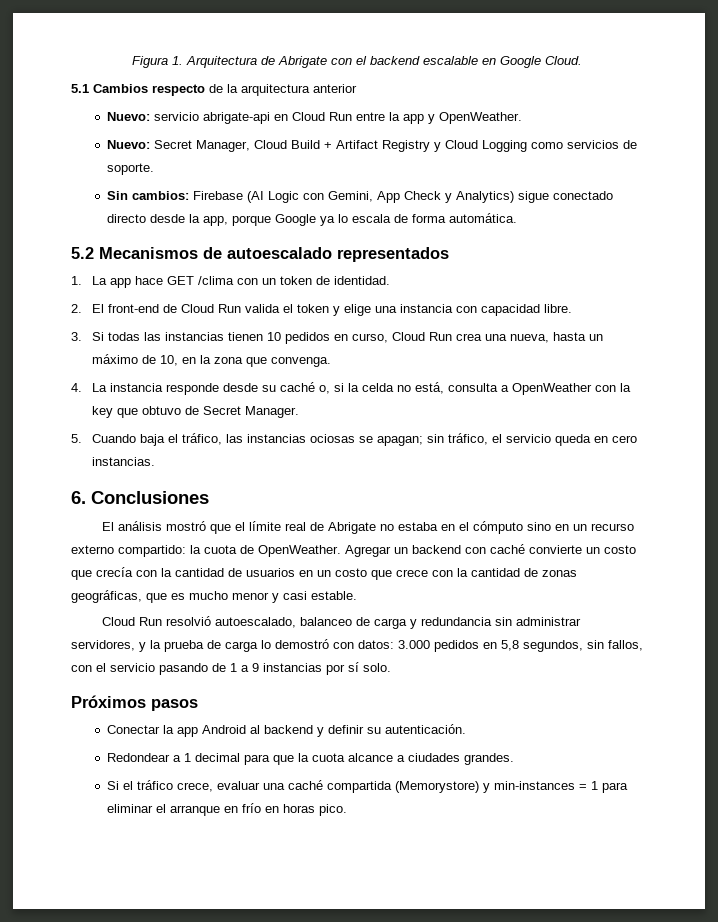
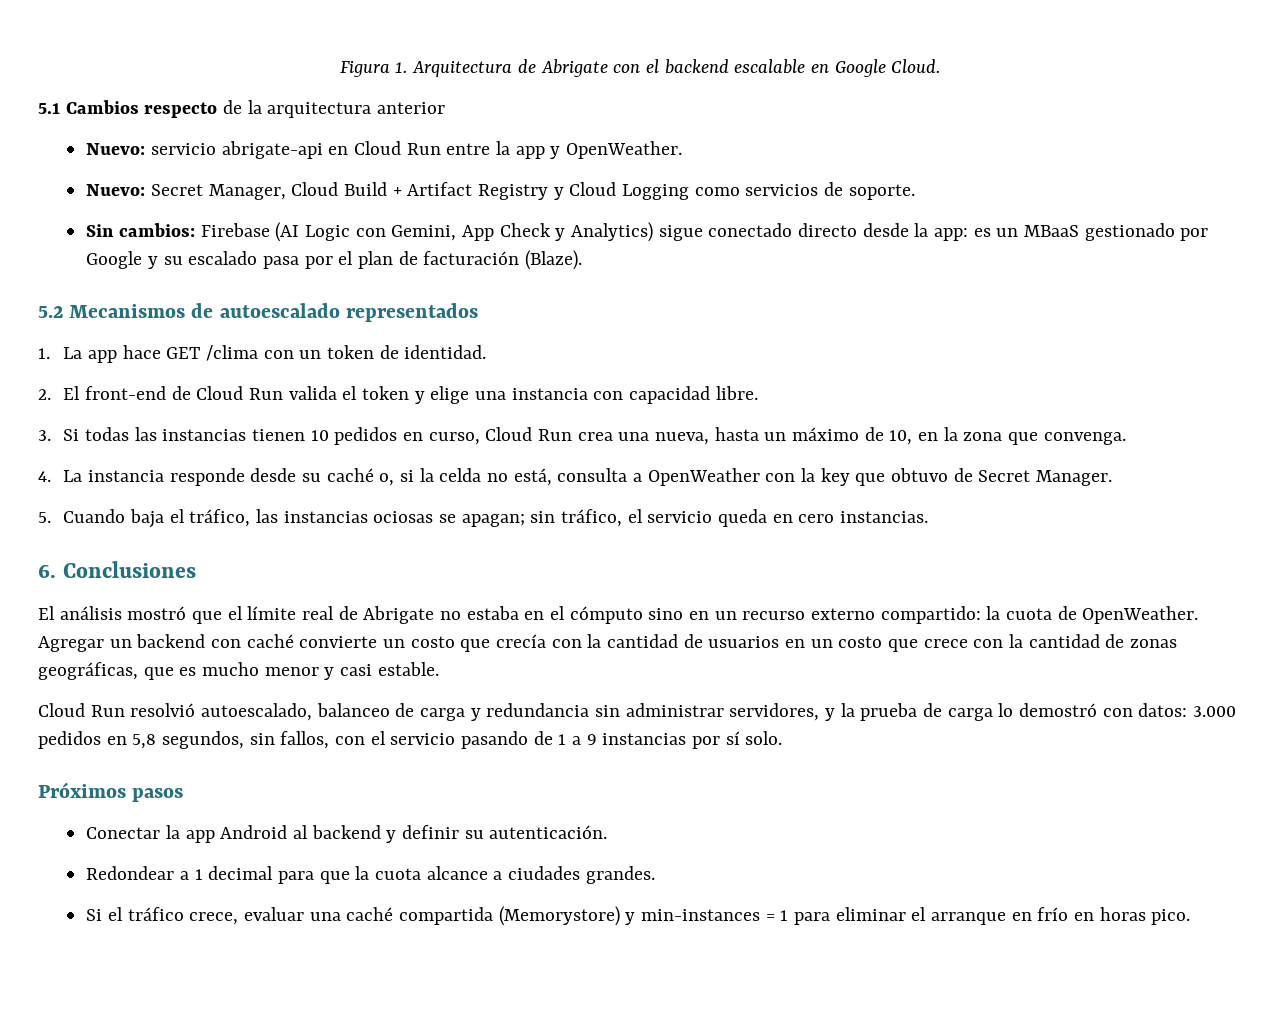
- Sin cambios: Firebase (AI Logic con Gemini, App Check y Analytics) sigue conectado directo desde la app, porque Google ya lo escala de forma automática.
+ Sin cambios: Firebase (AI Logic con Gemini, App Check y Analytics) sigue conectado directo desde la app: es un MBaaS gestionado por Google y su escalado pasa por el plan de facturación (Blaze).

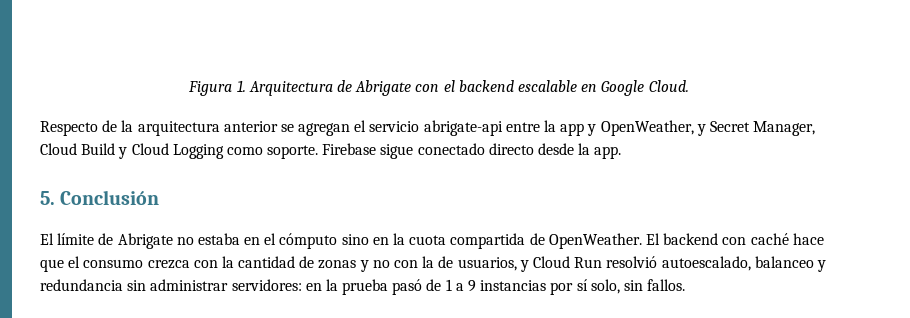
- 5.1 Cambios respecto de la arquitectura anterior
- Nuevo: servicio abrigate-api en Cloud Run entre la app y OpenWeather.
- Nuevo: Secret Manager, Cloud Build + Artifact Registry y Cloud Logging como servicios de soporte.
- Sin cambios: Firebase (AI Logic con Gemini, App Check y Analytics) sigue conectado directo desde la app: es un MBaaS gestionado por Google y su escalado pasa por el plan de facturación (Blaze).
- 5.2 Mecanismos de autoescalado representados
- 1. La app hace GET /clima con un token de identidad.
- 2. El front-end de Cloud Run valida el token y elige una instancia con capacidad libre.
- 3. Si todas las instancias tienen 10 pedidos en curso, Cloud Run crea una nueva, hasta un máximo de 10, en la zona que convenga.
- 4. La instancia responde desde su caché o, si la celda no está, consulta a OpenWeather con la key que obtuvo de Secret Manager.
- 5. Cuando baja el tráfico, las instancias ociosas se apagan; sin tráfico, el servicio queda en cero instancias.
- 6. Conclusiones
- El análisis mostró que el límite real de Abrigate no estaba en el cómputo sino en un recurso externo compartido: la cuota de OpenWeather.
+ Respecto de la arquitectura anterior se agregan el servicio abrigate-api entre la app y OpenWeather, y Secret Manager, Cloud Build y Cloud Logging como soporte. Firebase sigue conectado directo desde la app.
+ 5. Conclusión
+ El límite de Abrigate no estaba en el cómputo sino en la cuota compartida de OpenWeather.
- Agregar un backend con caché convierte un costo que crecía con la cantidad de usuarios en un costo que crece con la cantidad de zonas geográficas, que es mucho menor y casi estable.
- Cloud Run resolvió autoescalado, balanceo de carga y redundancia sin administrar servidores, y la prueba de carga lo demostró con datos: 3.000 pedidos en 5,8 segundos, sin fallos, con el servicio pasando de 1 a 9 instancias por sí solo.
- Próximos pasos
- Conectar la app Android al backend y definir su autenticación.
- Redondear a 1 decimal para que la cuota alcance a ciudades grandes.
- Si el tráfico crece, evaluar una caché compartida (Memorystore) y min-instances = 1 para eliminar el arranque en frío en horas pico.
+ El backend con caché hace que el consumo crezca con la cantidad de zonas y no con la de usuarios, y Cloud Run resolvió autoescalado, balanceo y redundancia sin administrar servidores: en la prueba pasó de 1 a 9 instancias por sí solo, sin fallos.

